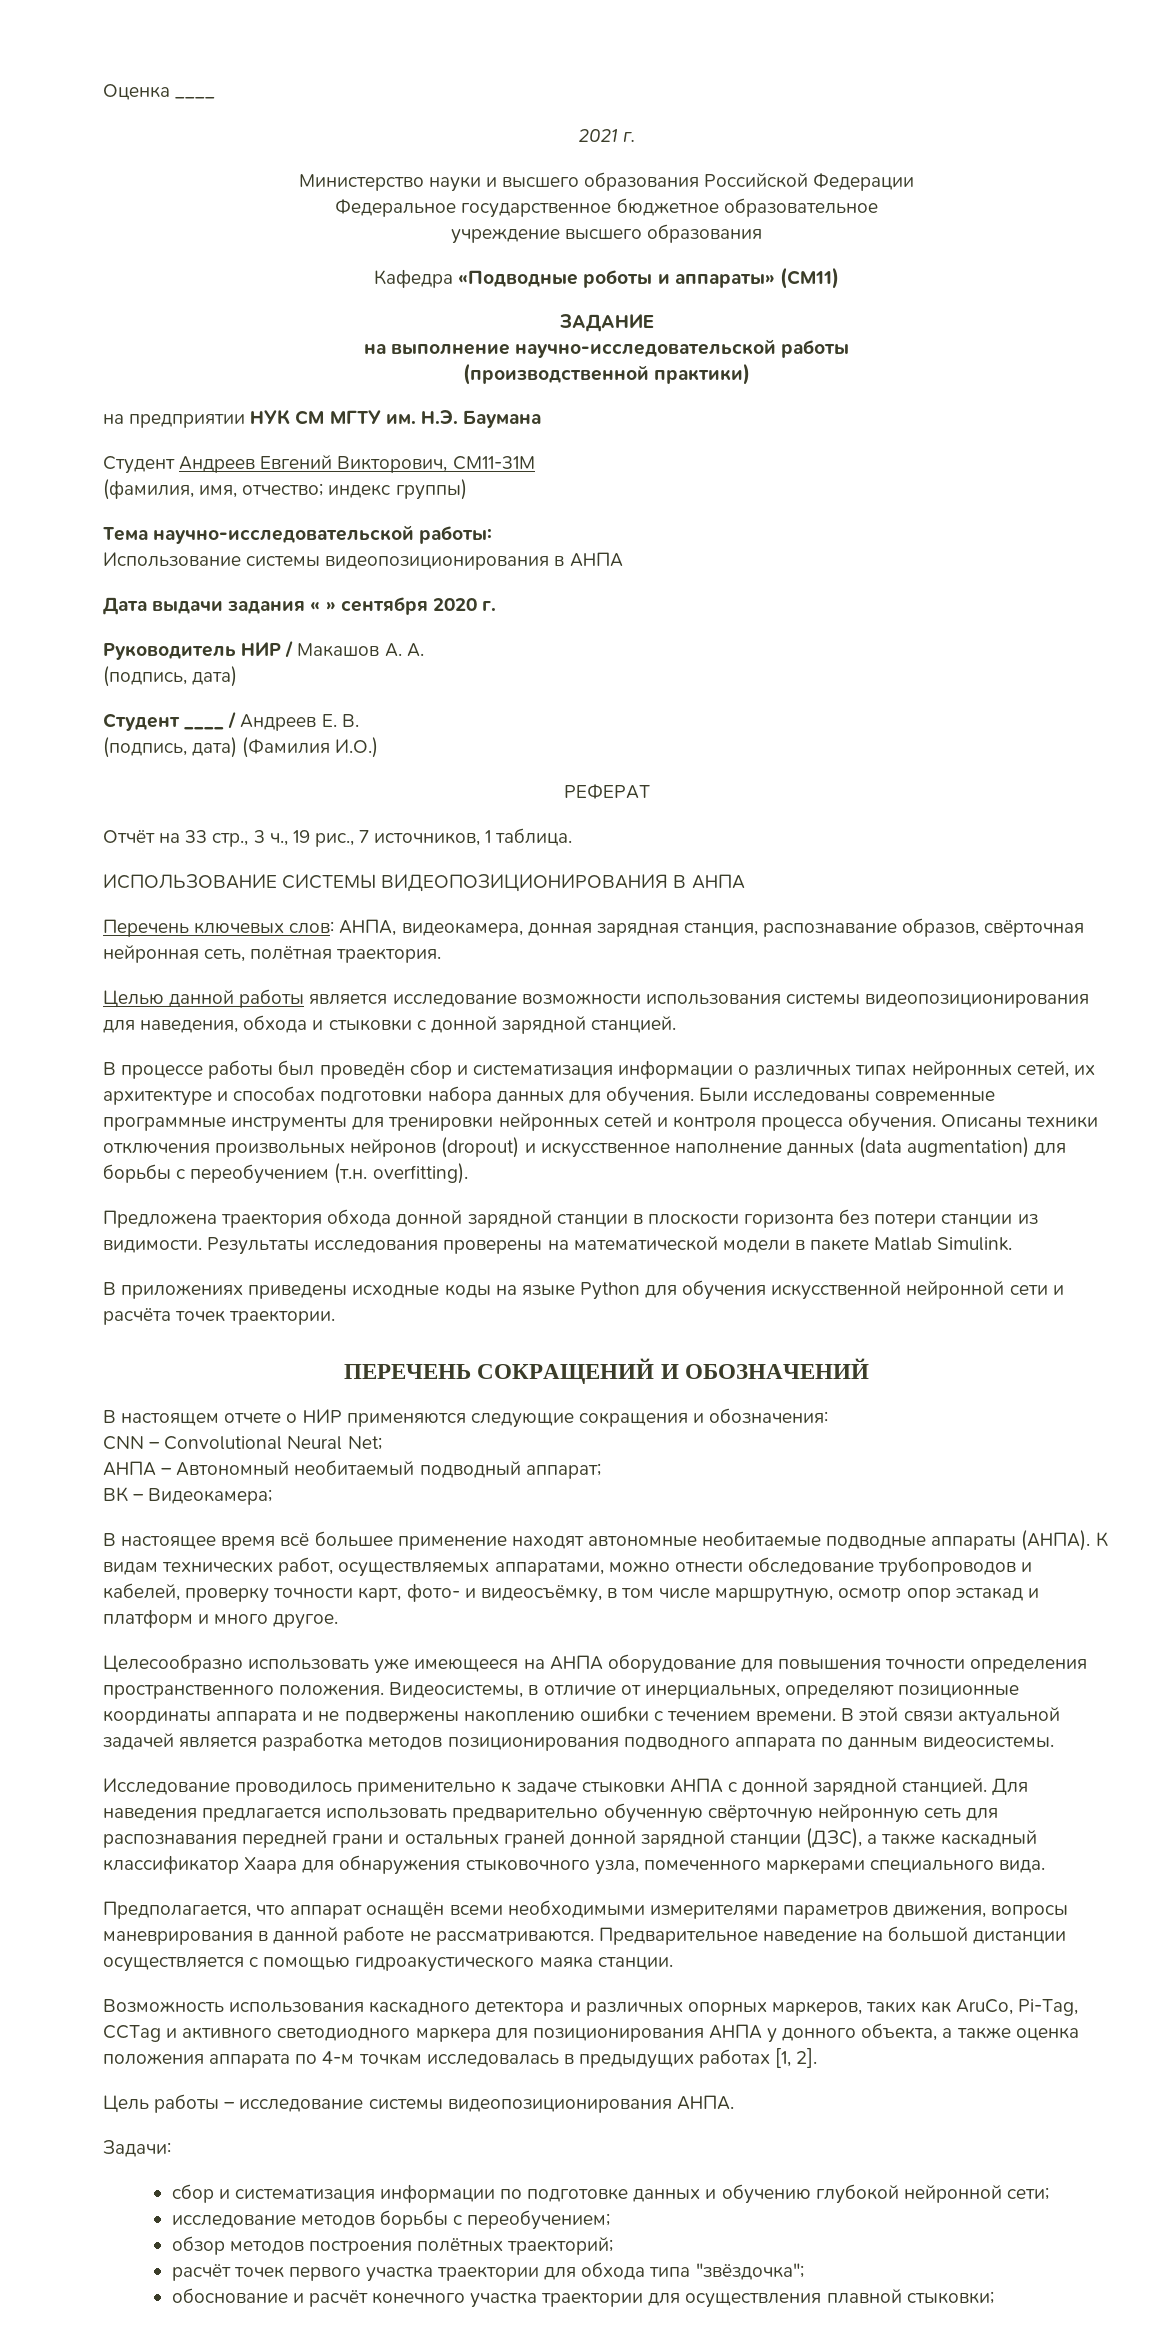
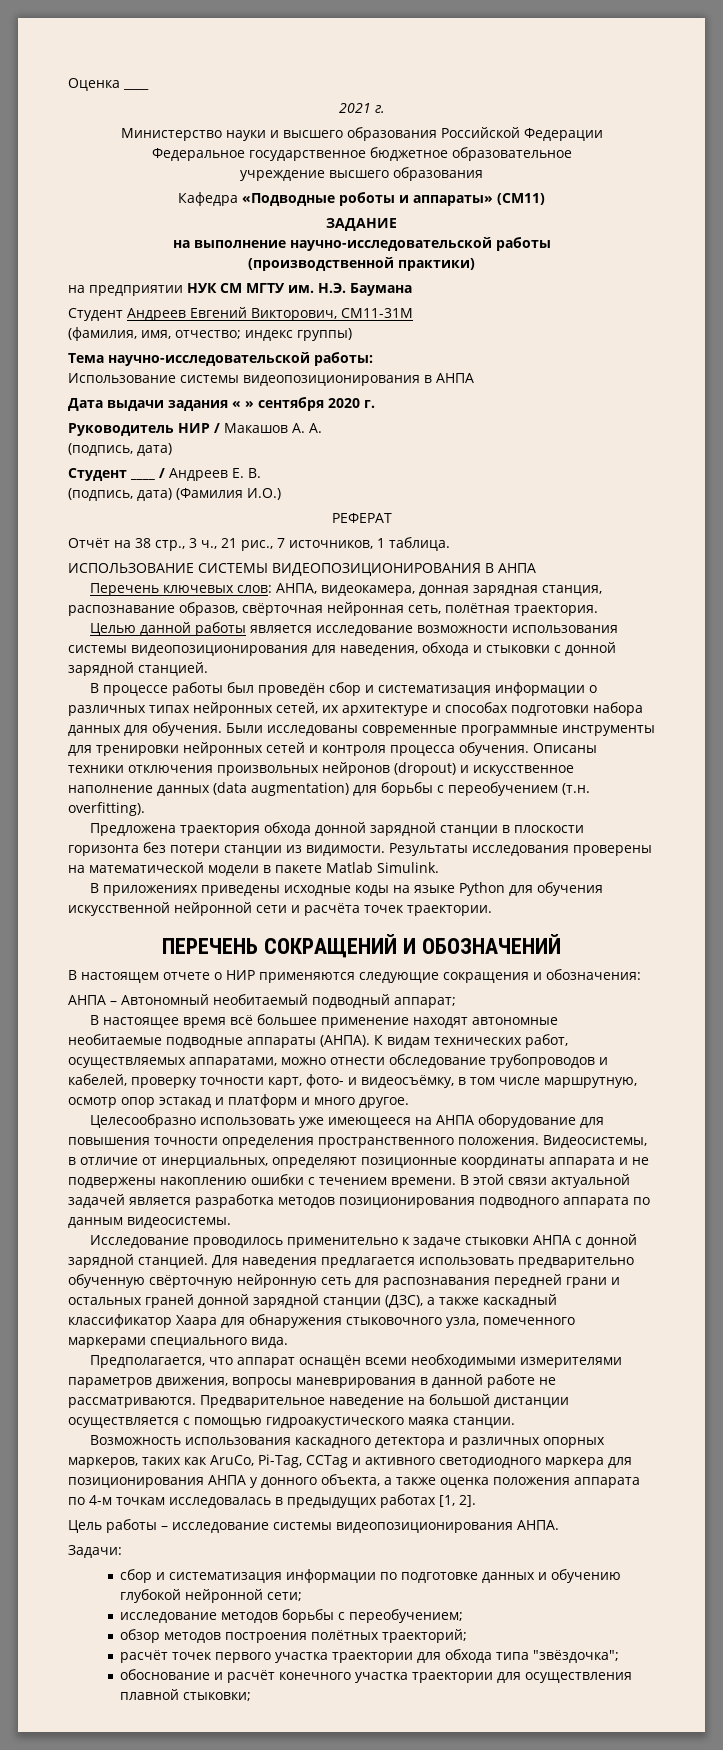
- Отчёт на 33 стр., 3 ч., 19 рис., 7 источников, 1 таблица.
+ Отчёт на 38 стр., 3 ч., 21 рис., 7 источников, 1 таблица.
- CNN – Convolutional Neural Net;
- ВК – Видеокамера;

